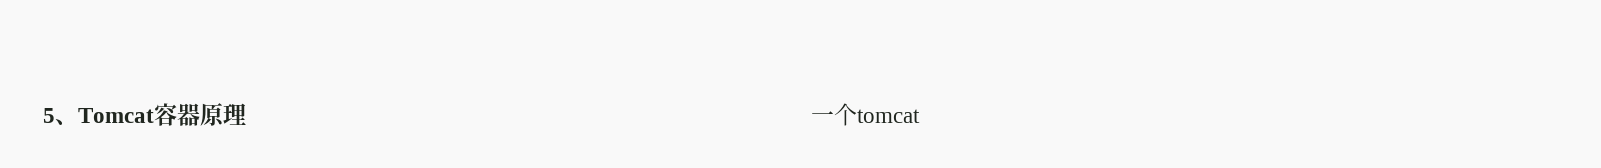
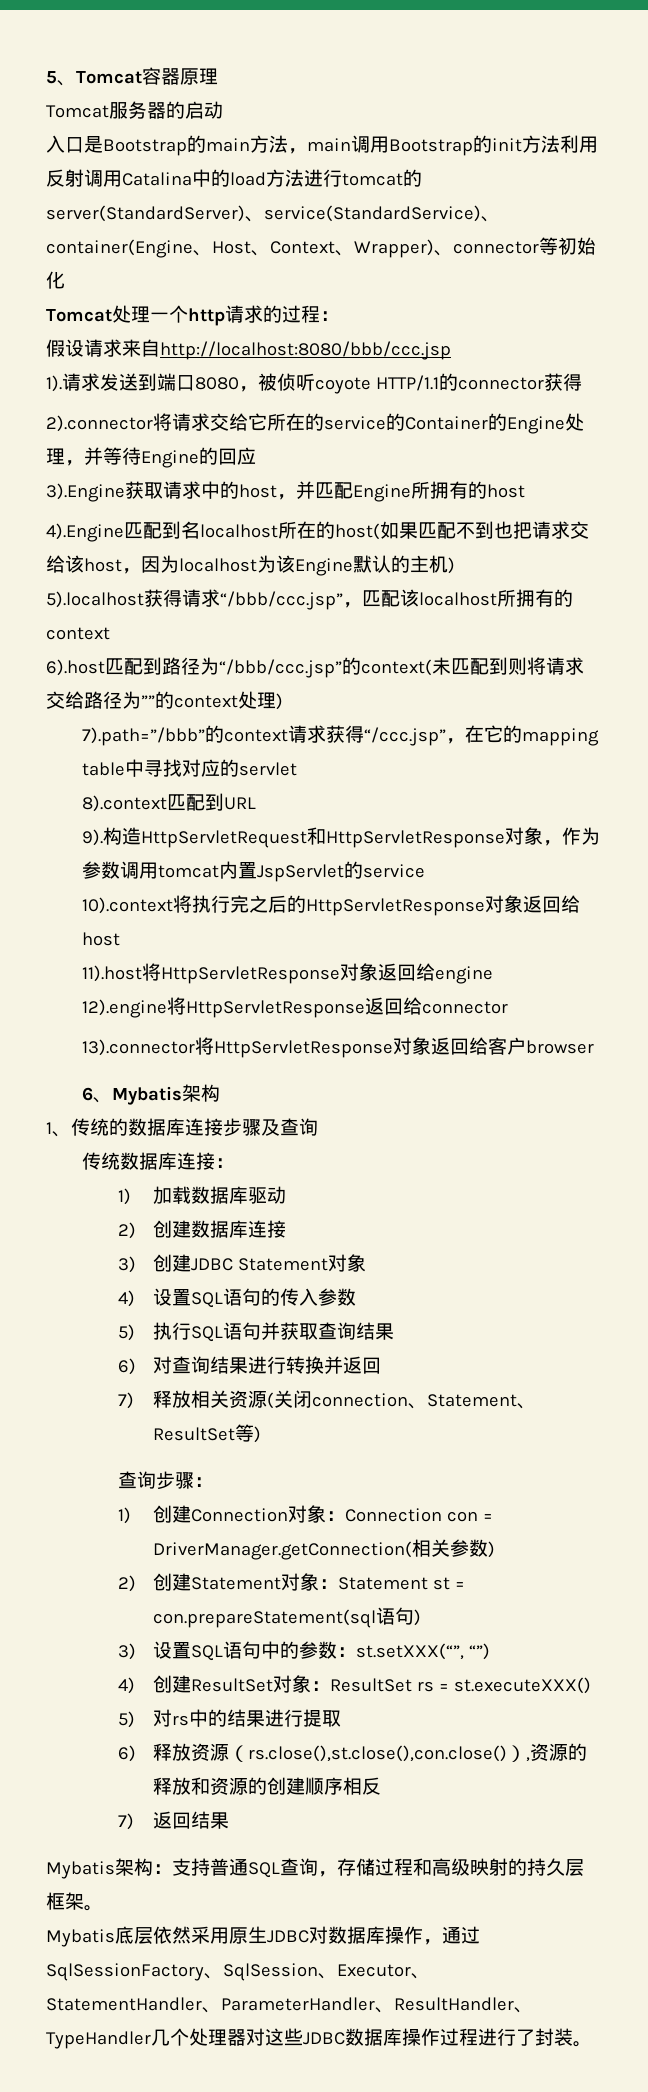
- 一个tomcat
+ Tomcat服务器的启动
+ 入口是Bootstrap的main方法，main调用Bootstrap的init方法利用反射调用Catalina中的load方法进行tomcat的server(StandardServer)、service(StandardService)、container(Engine、Host、Context、Wrapper)、connector等初始化
+ Tomcat处理一个http请求的过程：
+ 假设请求来自http://localhost:8080/bbb/ccc.jsp
+ 1).请求发送到端口8080，被侦听coyote HTTP/1.1的connector获得
+ 2).connector将请求交给它所在的service的Container的Engine处理，并等待Engine的回应
+ 3).Engine获取请求中的host，并匹配Engine所拥有的host
+ 4).Engine匹配到名localhost所在的host(如果匹配不到也把请求交给该host，因为localhost为该Engine默认的主机)
+ 5).localhost获得请求“/bbb/ccc.jsp”，匹配该localhost所拥有的context
+ 6).host匹配到路径为“/bbb/ccc.jsp”的context(未匹配到则将请求交给路径为””的context处理)
+ 7).path=”/bbb”的context请求获得“/ccc.jsp”，在它的mapping table中寻找对应的servlet
+ 8).context匹配到URL
+ 9).构造HttpServletRequest和HttpServletResponse对象，作为参数调用tomcat内置JspServlet的service
+ 10).context将执行完之后的HttpServletResponse对象返回给host
+ 11).host将HttpServletResponse对象返回给engine
+ 12).engine将HttpServletResponse返回给connector
+ 13).connector将HttpServletResponse对象返回给客户browser
+ 6、Mybatis架构
+ 1、传统的数据库连接步骤及查询
+ 传统数据库连接：
+ 1)加载数据库驱动
+ 2)创建数据库连接
+ 3)创建JDBC Statement对象
+ 4)设置SQL语句的传入参数
+ 5)执行SQL语句并获取查询结果
+ 6)对查询结果进行转换并返回
+ 7)释放相关资源(关闭connection、Statement、ResultSet等)
+ 查询步骤：
+ 1)创建Connection对象：Connection con = DriverManager.getConnection(相关参数)
+ 2)创建Statement对象：Statement st = con.prepareStatement(sql语句)
+ 3)设置SQL语句中的参数：st.setXXX(“”, “”)
+ 4)创建ResultSet对象：ResultSet rs = st.executeXXX()
+ 5)对rs中的结果进行提取
+ 6)释放资源（rs.close(),st.close(),con.close()）,资源的释放和资源的创建顺序相反
+ 7)返回结果
+ Mybatis架构：支持普通SQL查询，存储过程和高级映射的持久层框架。
+ Mybatis底层依然采用原生JDBC对数据库操作，通过SqlSessionFactory、SqlSession、Executor、StatementHandler、ParameterHandler、ResultHandler、TypeHandler几个处理器对这些JDBC数据库操作过程进行了封装。

